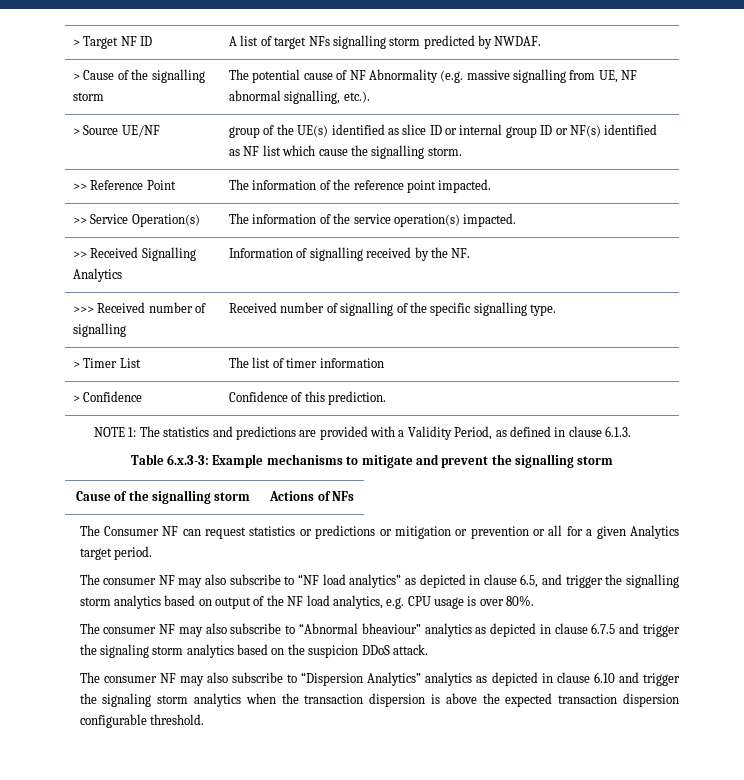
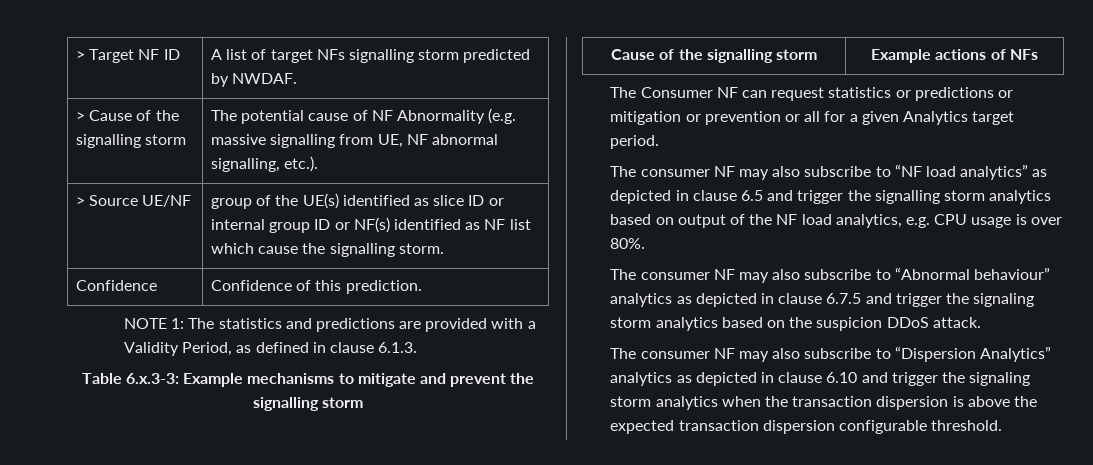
- >> Reference Point | The information of the reference point impacted.
- >> Service Operation(s) | The information of the service operation(s) impacted.
- >> Received Signalling Analytics | Information of signalling received by the NF.
- >>> Received number of signalling | Received number of signalling of the specific signalling type.
- > Timer List | The list of timer information
- > Confidence | Confidence of this prediction.
+ Confidence | Confidence of this prediction.
- Cause of the signalling storm | Actions of NFs
+ Cause of the signalling storm | Example actions of NFs
- The consumer NF may also subscribe to “NF load analytics” as depicted in clause 6.5, and trigger the signalling storm analytics based on output of the NF load analytics, e.g. CPU usage is over 80%.
+ The consumer NF may also subscribe to “NF load analytics” as depicted in clause 6.5 and trigger the signalling storm analytics based on output of the NF load analytics, e.g. CPU usage is over 80%.
- The consumer NF may also subscribe to “Abnormal bheaviour” analytics as depicted in clause 6.7.5 and trigger the signaling storm analytics based on the suspicion DDoS attack.
+ The consumer NF may also subscribe to “Abnormal behaviour” analytics as depicted in clause 6.7.5 and trigger the signaling storm analytics based on the suspicion DDoS attack.

